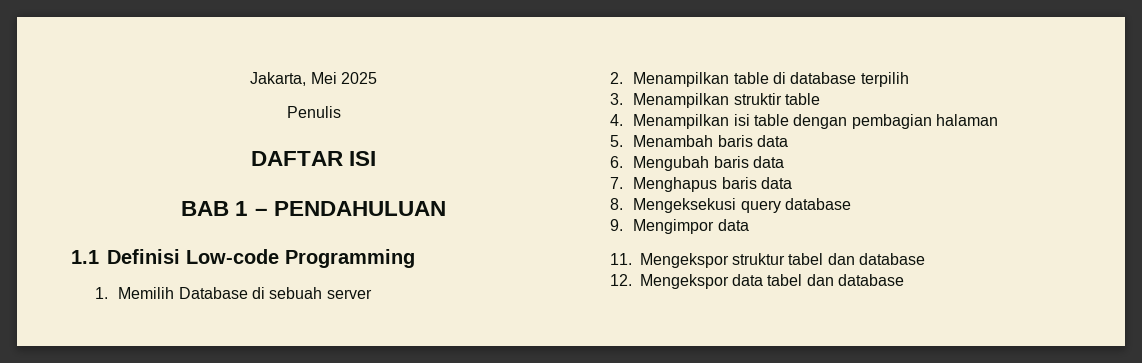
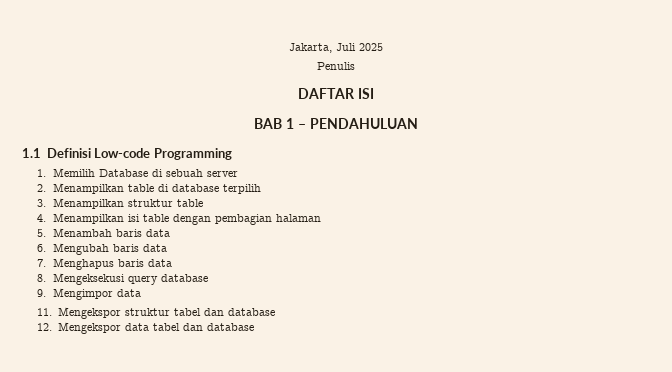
- Jakarta, Mei 2025
+ Jakarta, Juli 2025
- 3. Menampilkan struktir table
+ 3. Menampilkan struktur table

